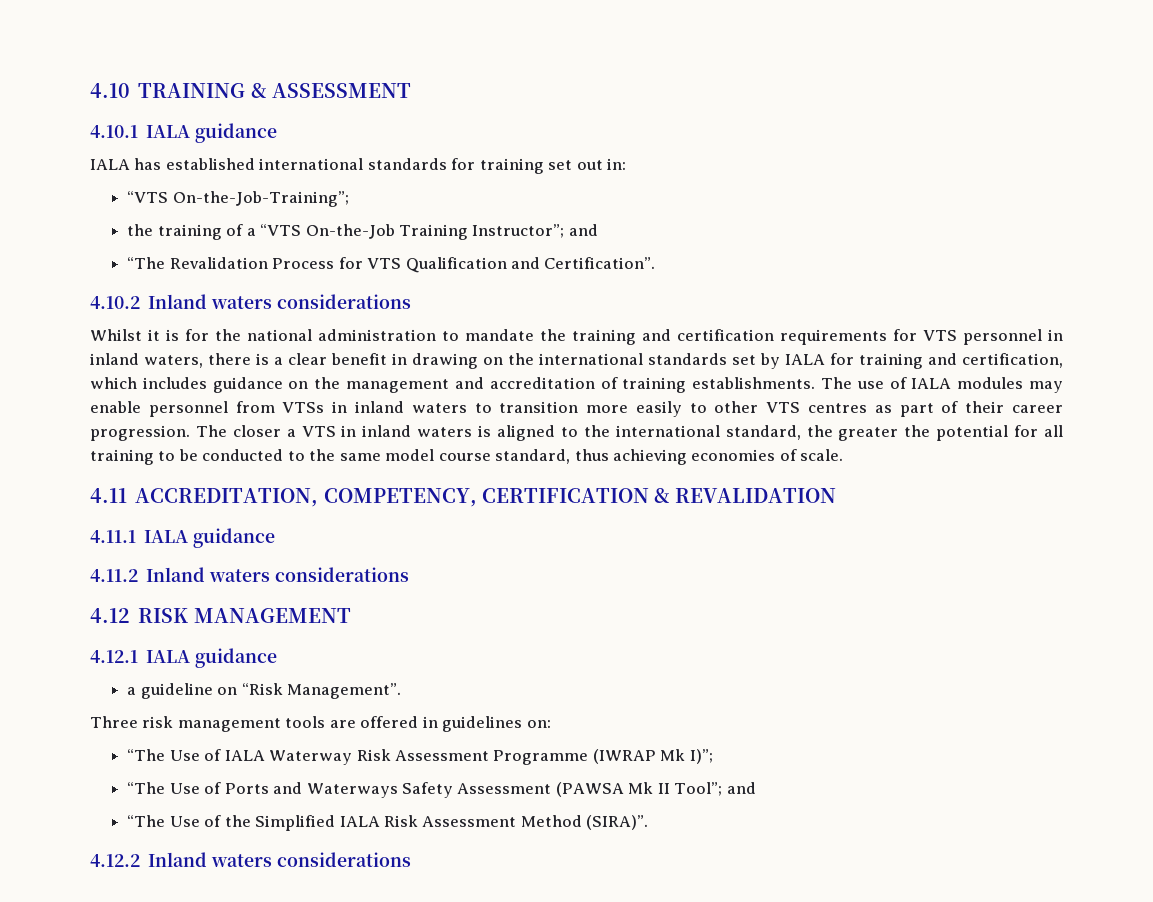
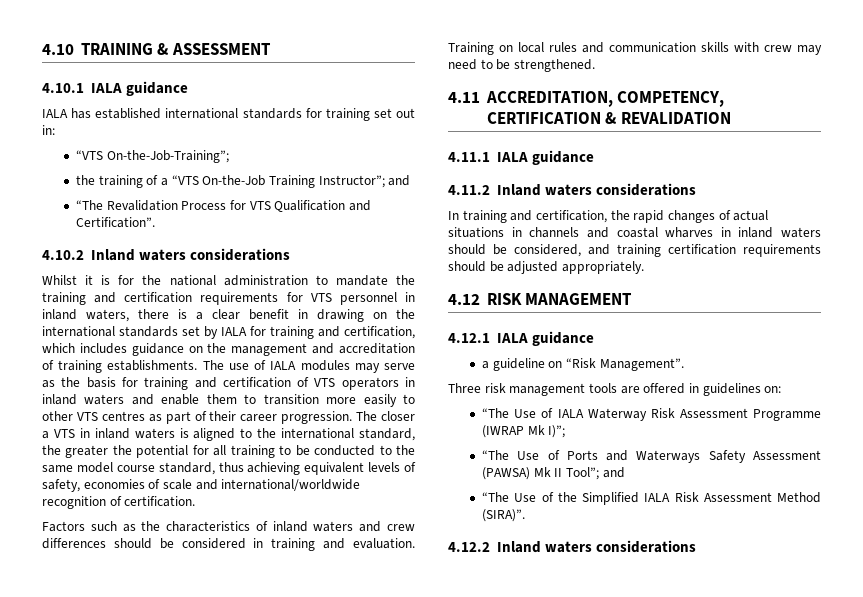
- The use of IALA modules may enable personnel from VTSs in inland waters to transition more easily to other VTS centres as part of their career progression.
+ The use of IALA modules may serve as the basis for training and certification of VTS operators in inland waters and enable them to transition more easily to other VTS centres as part of their career progression.
- The closer a VTS in inland waters is aligned to the international standard, the greater the potential for all training to be conducted to the same model course standard, thus achieving economies of scale.
+ The closer a VTS in inland waters is aligned to the international standard, the greater the potential for all training to be conducted to the same model course standard, thus achieving equivalent levels of safety, economies of scale and international/worldwide recognition of certification.
+ Factors such as the characteristics of inland waters and crew differences should be considered in training and evaluation. Training on local rules and communication skills with crew may need to be strengthened.
+ In training and certification, the rapid changes of actual situations in channels and coastal wharves in inland waters should be considered, and training certification requirements should be adjusted appropriately.
- “The Use of Ports and Waterways Safety Assessment (PAWSA Mk II Tool”; and
+ “The Use of Ports and Waterways Safety Assessment (PAWSA) Mk II Tool”; and

